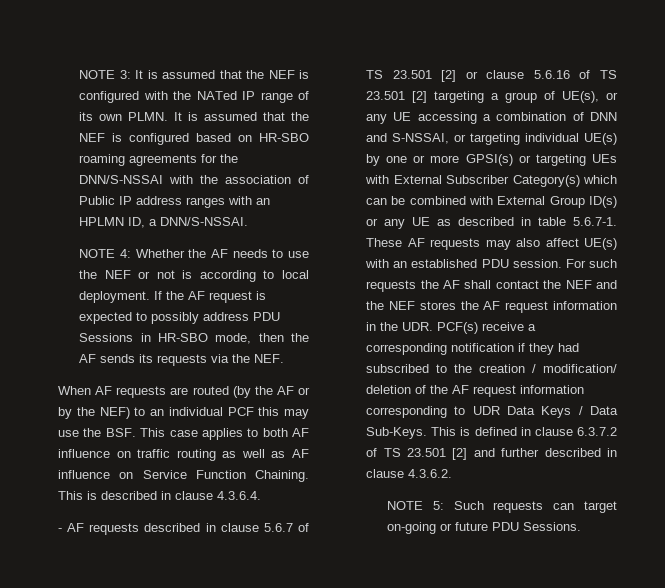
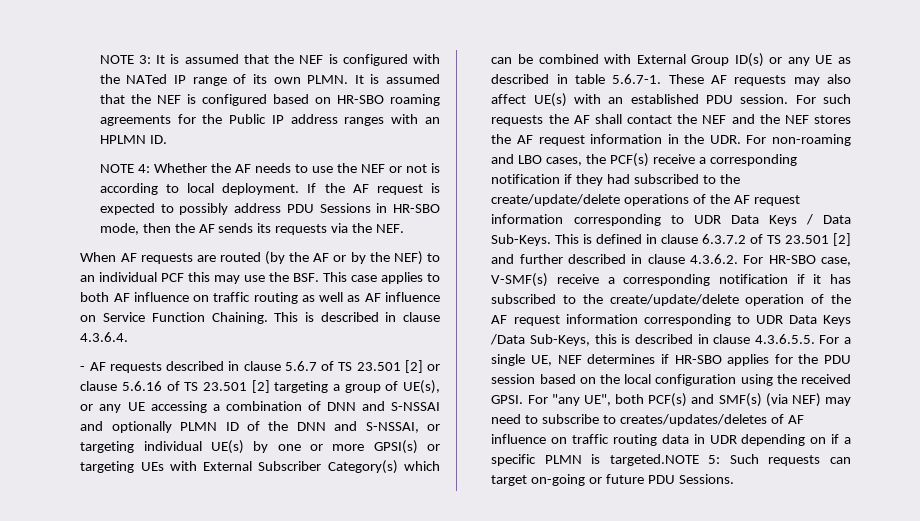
- It is assumed that the NEF is configured based on HR-SBO roaming agreements for the DNN/S-NSSAI with the association of Public IP address ranges with an HPLMN ID, a DNN/S-NSSAI.
+ It is assumed that the NEF is configured based on HR-SBO roaming agreements for the Public IP address ranges with an HPLMN ID.
- - AF requests described in clause 5.6.7 of TS 23.501 [2] or clause 5.6.16 of TS 23.501 [2] targeting a group of UE(s), or any UE accessing a combination of DNN and S-NSSAI, or targeting individual UE(s) by one or more GPSI(s) or targeting UEs with External Subscriber Category(s) which can be combined with External Group ID(s) or any UE as described in table 5.6.7-1. These AF requests may also affect UE(s) with an established PDU session.
+ - AF requests described in clause 5.6.7 of TS 23.501 [2] or clause 5.6.16 of TS 23.501 [2] targeting a group of UE(s), or any UE accessing a combination of DNN and S-NSSAI and optionally PLMN ID of the DNN and S-NSSAI, or targeting individual UE(s) by one or more GPSI(s) or targeting UEs with External Subscriber Category(s) which can be combined with External Group ID(s) or any UE as described in table 5.6.7-1. These AF requests may also affect UE(s) with an established PDU session.
- For such requests the AF shall contact the NEF and the NEF stores the AF request information in the UDR. PCF(s) receive a corresponding notification if they had subscribed to the creation / modification/ deletion of the AF request information corresponding to UDR Data Keys / Data Sub-Keys.
+ For such requests the AF shall contact the NEF and the NEF stores the AF request information in the UDR. For non-roaming and LBO cases, the PCF(s) receive a corresponding notification if they had subscribed to the create/update/delete operations of the AF request information corresponding to UDR Data Keys / Data Sub-Keys.
- This is defined in clause 6.3.7.2 of TS 23.501 [2] and further described in clause 4.3.6.2.
- NOTE 5: Such requests can target on-going or future PDU Sessions.
+ This is defined in clause 6.3.7.2 of TS 23.501 [2] and further described in clause 4.3.6.2. For HR-SBO case, V-SMF(s) receive a corresponding notification if it has subscribed to the create/update/delete operation of the AF request information corresponding to UDR Data Keys /Data Sub-Keys, this is described in clause 4.3.6.5.5. For a single UE, NEF determines if HR-SBO applies for the PDU session based on the local configuration using the received GPSI. For "any UE", both PCF(s) and SMF(s) (via NEF) may need to subscribe to creates/updates/deletes of AF influence on traffic routing data in UDR depending on if a specific PLMN is targeted.NOTE 5: Such requests can target on-going or future PDU Sessions.

